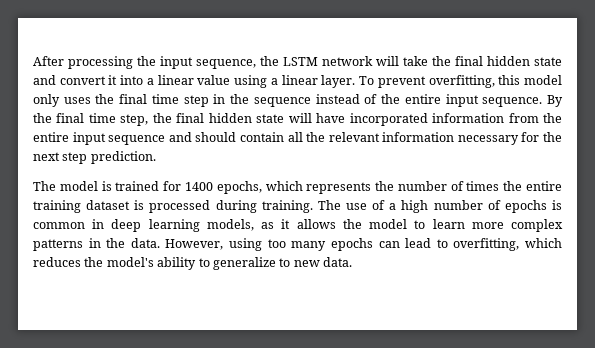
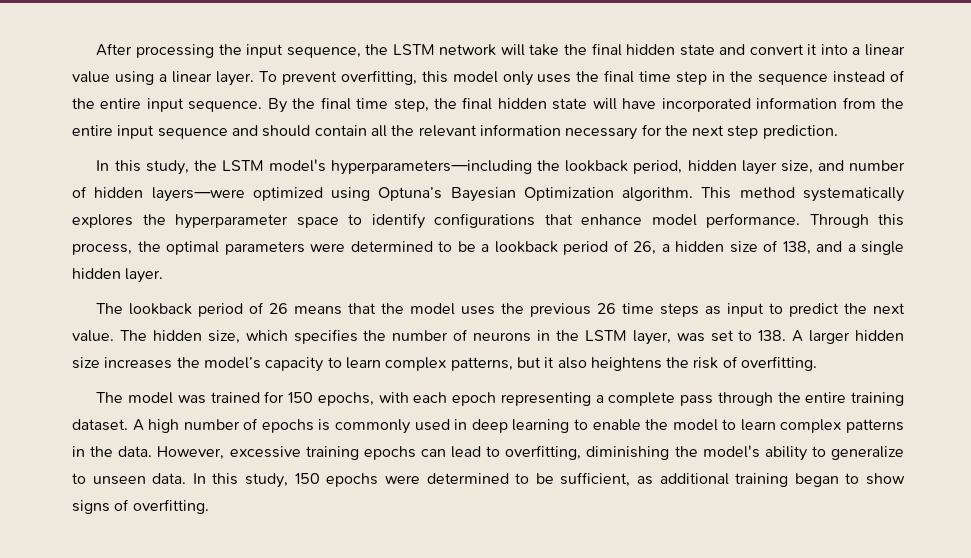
- The model is trained for 1400 epochs, which represents the number of times the entire training dataset is processed during training. The use of a high number of epochs is common in deep learning models, as it allows the model to learn more complex patterns in the data.
+ In this study, the LSTM model's hyperparameters—including the lookback period, hidden layer size, and number of hidden layers—were optimized using Optuna’s Bayesian Optimization algorithm. This method systematically explores the hyperparameter space to identify configurations that enhance model performance. Through this process, the optimal parameters were determined to be a lookback period of 26, a hidden size of 138, and a single hidden layer.
+ The lookback period of 26 means that the model uses the previous 26 time steps as input to predict the next value. The hidden size, which specifies the number of neurons in the LSTM layer, was set to 138. A larger hidden size increases the model’s capacity to learn complex patterns, but it also heightens the risk of overfitting.
+ The model was trained for 150 epochs, with each epoch representing a complete pass through the entire training dataset. A high number of epochs is commonly used in deep learning to enable the model to learn complex patterns in the data.
- However, using too many epochs can lead to overfitting, which reduces the model's ability to generalize to new data.
+ However, excessive training epochs can lead to overfitting, diminishing the model's ability to generalize to unseen data. In this study, 150 epochs were determined to be sufficient, as additional training began to show signs of overfitting.

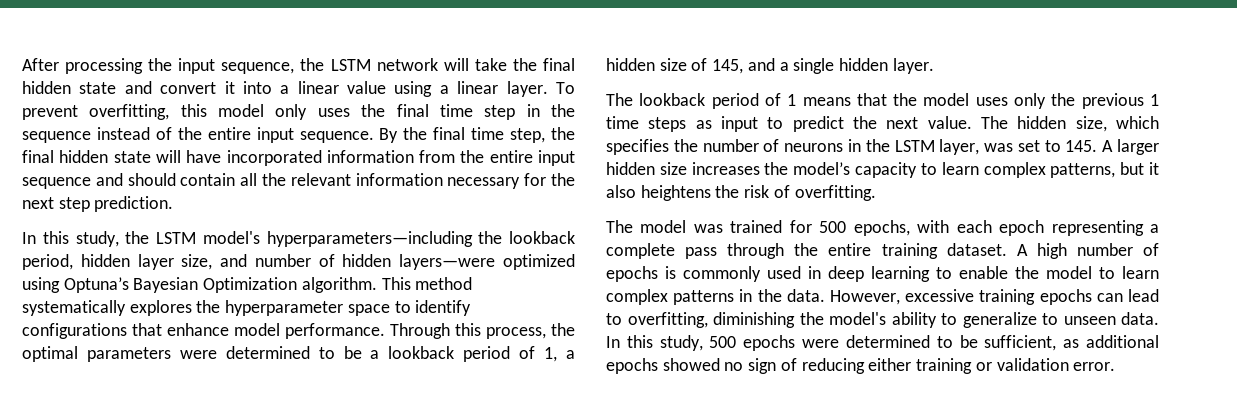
- Through this process, the optimal parameters were determined to be a lookback period of 26, a hidden size of 138, and a single hidden layer.
+ Through this process, the optimal parameters were determined to be a lookback period of 1, a hidden size of 145, and a single hidden layer.
- The lookback period of 26 means that the model uses the previous 26 time steps as input to predict the next value.
+ The lookback period of 1 means that the model uses only the previous 1 time steps as input to predict the next value.
- The hidden size, which specifies the number of neurons in the LSTM layer, was set to 138. A larger hidden size increases the model’s capacity to learn complex patterns, but it also heightens the risk of overfitting.
+ The hidden size, which specifies the number of neurons in the LSTM layer, was set to 145. A larger hidden size increases the model’s capacity to learn complex patterns, but it also heightens the risk of overfitting.
- The model was trained for 150 epochs, with each epoch representing a complete pass through the entire training dataset.
+ The model was trained for 500 epochs, with each epoch representing a complete pass through the entire training dataset.
- In this study, 150 epochs were determined to be sufficient, as additional training began to show signs of overfitting.
+ In this study, 500 epochs were determined to be sufficient, as additional epochs showed no sign of reducing either training or validation error.

